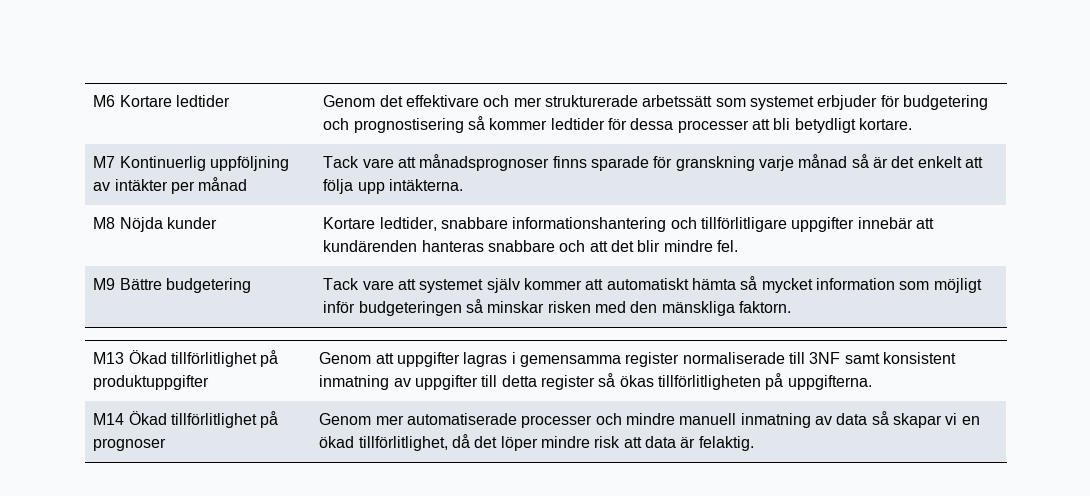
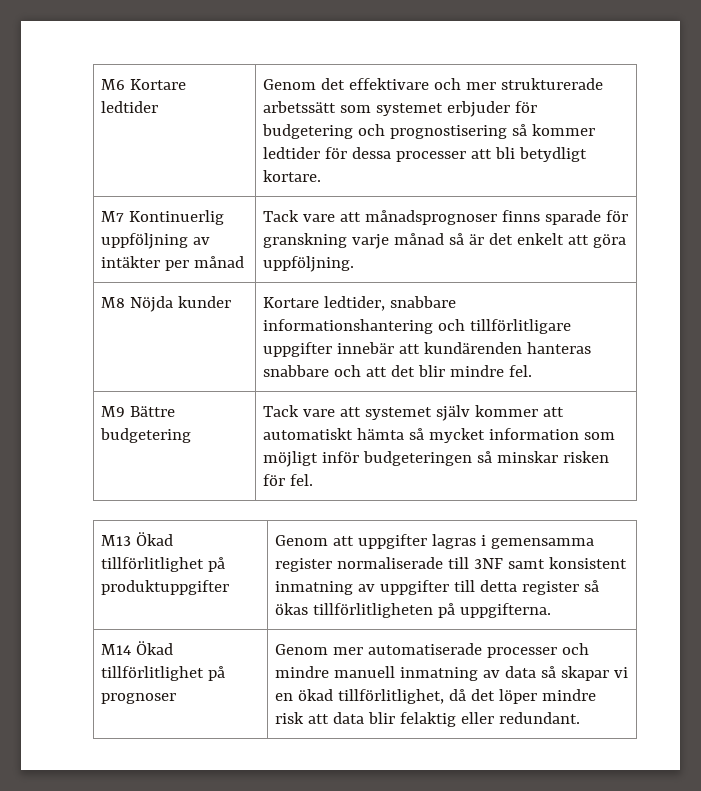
- M7 Kontinuerlig uppföljning av intäkter per månad | Tack vare att månadsprognoser finns sparade för granskning varje månad så är det enkelt att följa upp intäkterna.
+ M7 Kontinuerlig uppföljning av intäkter per månad | Tack vare att månadsprognoser finns sparade för granskning varje månad så är det enkelt att göra uppföljning.
- M9 Bättre budgetering | Tack vare att systemet själv kommer att automatiskt hämta så mycket information som möjligt inför budgeteringen så minskar risken med den mänskliga faktorn.
+ M9 Bättre budgetering | Tack vare att systemet själv kommer att automatiskt hämta så mycket information som möjligt inför budgeteringen så minskar risken för fel.
- M14 Ökad tillförlitlighet på prognoser | Genom mer automatiserade processer och mindre manuell inmatning av data så skapar vi en ökad tillförlitlighet, då det löper mindre risk att data är felaktig.
+ M14 Ökad tillförlitlighet på prognoser | Genom mer automatiserade processer och mindre manuell inmatning av data så skapar vi en ökad tillförlitlighet, då det löper mindre risk att data blir felaktig eller redundant.

